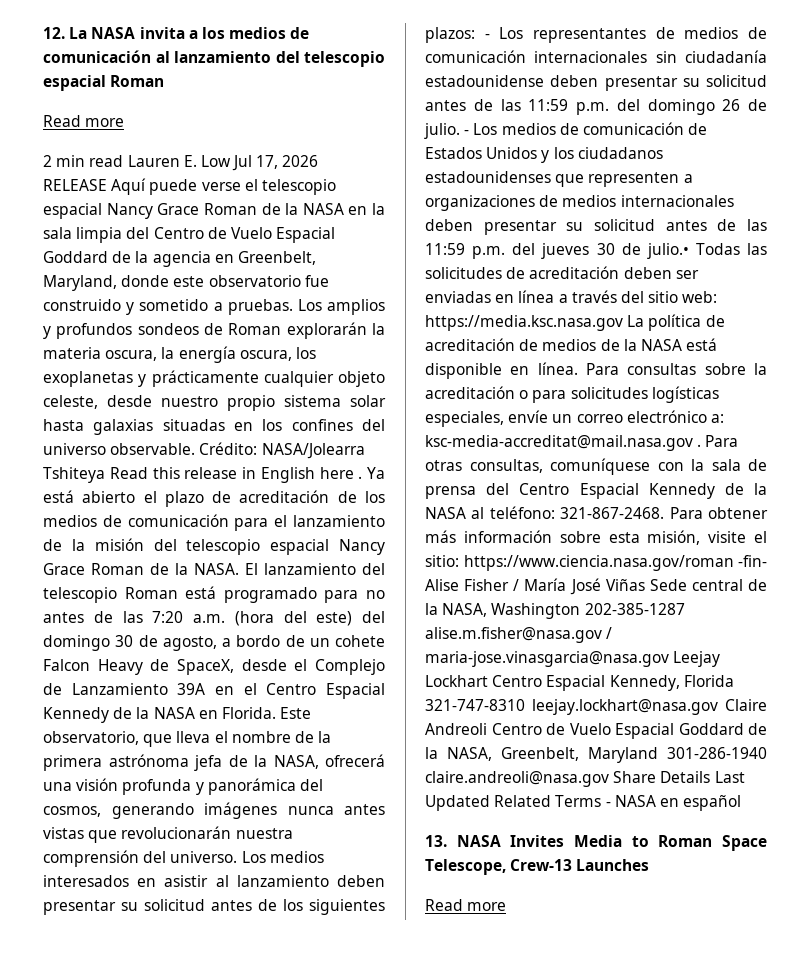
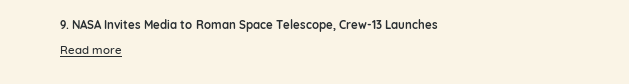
- 12. La NASA invita a los medios de comunicación al lanzamiento del telescopio espacial Roman
- Read more
- 2 min read Lauren E. Low Jul 17, 2026 RELEASE Aquí puede verse el telescopio espacial Nancy Grace Roman de la NASA en la sala limpia del Centro de Vuelo Espacial Goddard de la agencia en Greenbelt, Maryland, donde este observatorio fue construido y sometido a pruebas. Los amplios y profundos sondeos de Roman explorarán la materia oscura, la energía oscura, los exoplanetas y prácticamente cualquier objeto celeste, desde nuestro propio sistema solar hasta galaxias situadas en los confines del universo observable. Crédito: NASA/Jolearra Tshiteya Read this release in English here . Ya está abierto el plazo de acreditación de los medios de comunicación para el lanzamiento de la misión del telescopio espacial Nancy Grace Roman de la NASA. El lanzamiento del telescopio Roman está programado para no antes de las 7:20 a.m. (hora del este) del domingo 30 de agosto, a bordo de un cohete Falcon Heavy de SpaceX, desde el Complejo de Lanzamiento 39A en el Centro Espacial Kennedy de la NASA en Florida. Este observatorio, que lleva el nombre de la primera astrónoma jefa de la NASA, ofrecerá una visión profunda y panorámica del cosmos, generando imágenes nunca antes vistas que revolucionarán nuestra comprensión del universo. Los medios interesados en asistir al lanzamiento deben presentar su solicitud antes de los siguientes plazos: - Los representantes de medios de comunicación internacionales sin ciudadanía estadounidense deben presentar su solicitud antes de las 11:59 p.m. del domingo 26 de julio. - Los medios de comunicación de Estados Unidos y los ciudadanos estadounidenses que representen a organizaciones de medios internacionales deben presentar su solicitud antes de las 11:59 p.m. del jueves 30 de julio.• Todas las solicitudes de acreditación deben ser enviadas en línea a través del sitio web: https://media.ksc.nasa.gov La política de acreditación de medios de la NASA está disponible en línea. Para consultas sobre la acreditación o para solicitudes logísticas especiales, envíe un correo electrónico a: ksc-media-accreditat@mail.nasa.gov . Para otras consultas, comuníquese con la sala de prensa del Centro Espacial Kennedy de la NASA al teléfono: 321-867-2468. Para obtener más información sobre esta misión, visite el sitio: https://www.ciencia.nasa.gov/roman -fin- Alise Fisher / María José Viñas Sede central de la NASA, Washington 202-385-1287 alise.m.fisher@nasa.gov / maria-jose.vinasgarcia@nasa.gov Leejay Lockhart Centro Espacial Kennedy, Florida 321-747-8310 leejay.lockhart@nasa.gov Claire Andreoli Centro de Vuelo Espacial Goddard de la NASA, Greenbelt, Maryland 301-286-1940 claire.andreoli@nasa.gov Share Details Last Updated Related Terms - NASA en español
- 13. NASA Invites Media to Roman Space Telescope, Crew-13 Launches
+ 9. NASA Invites Media to Roman Space Telescope, Crew-13 Launches

